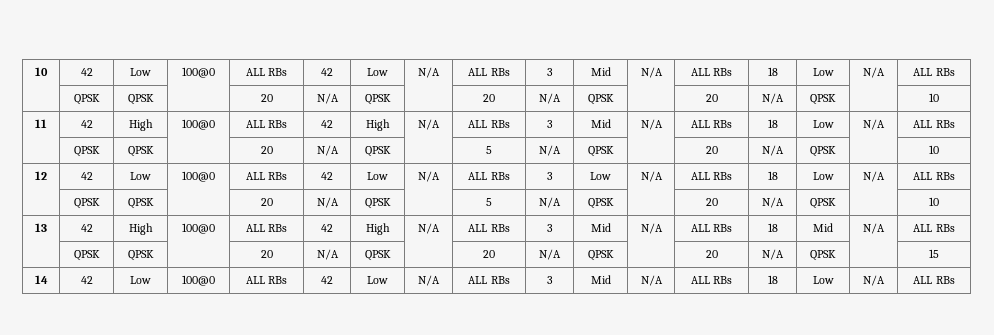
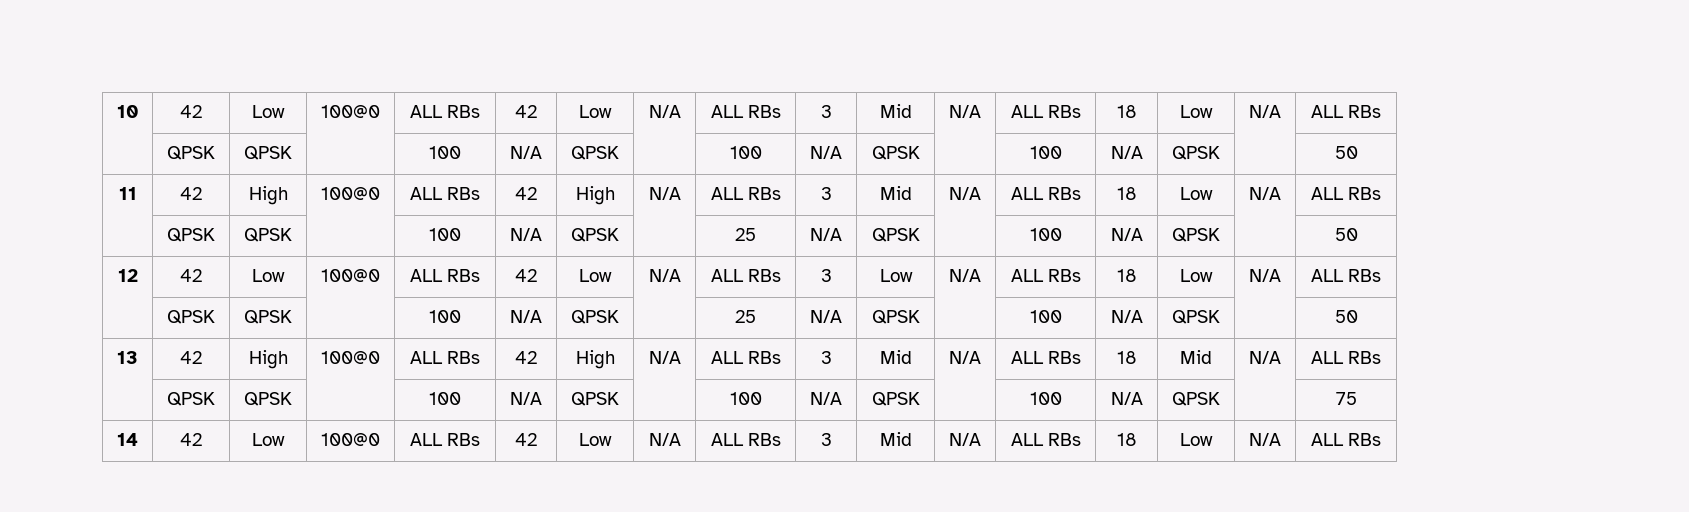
- | QPSK | QPSK | | 20 | N/A | QPSK | | 20 | N/A | QPSK | | 20 | N/A | QPSK | | 10
+ | QPSK | QPSK | | 100 | N/A | QPSK | | 100 | N/A | QPSK | | 100 | N/A | QPSK | | 50
  11 | 42 | High | 100@0 | ALL RBs | 42 | High | N/A | ALL RBs | 3 | Mid | N/A | ALL RBs | 18 | Low | N/A | ALL RBs
- | QPSK | QPSK | | 20 | N/A | QPSK | | 5 | N/A | QPSK | | 20 | N/A | QPSK | | 10
+ | QPSK | QPSK | | 100 | N/A | QPSK | | 25 | N/A | QPSK | | 100 | N/A | QPSK | | 50
  12 | 42 | Low | 100@0 | ALL RBs | 42 | Low | N/A | ALL RBs | 3 | Low | N/A | ALL RBs | 18 | Low | N/A | ALL RBs
- | QPSK | QPSK | | 20 | N/A | QPSK | | 5 | N/A | QPSK | | 20 | N/A | QPSK | | 10
+ | QPSK | QPSK | | 100 | N/A | QPSK | | 25 | N/A | QPSK | | 100 | N/A | QPSK | | 50
- | QPSK | QPSK | | 20 | N/A | QPSK | | 20 | N/A | QPSK | | 20 | N/A | QPSK | | 15
+ | QPSK | QPSK | | 100 | N/A | QPSK | | 100 | N/A | QPSK | | 100 | N/A | QPSK | | 75

